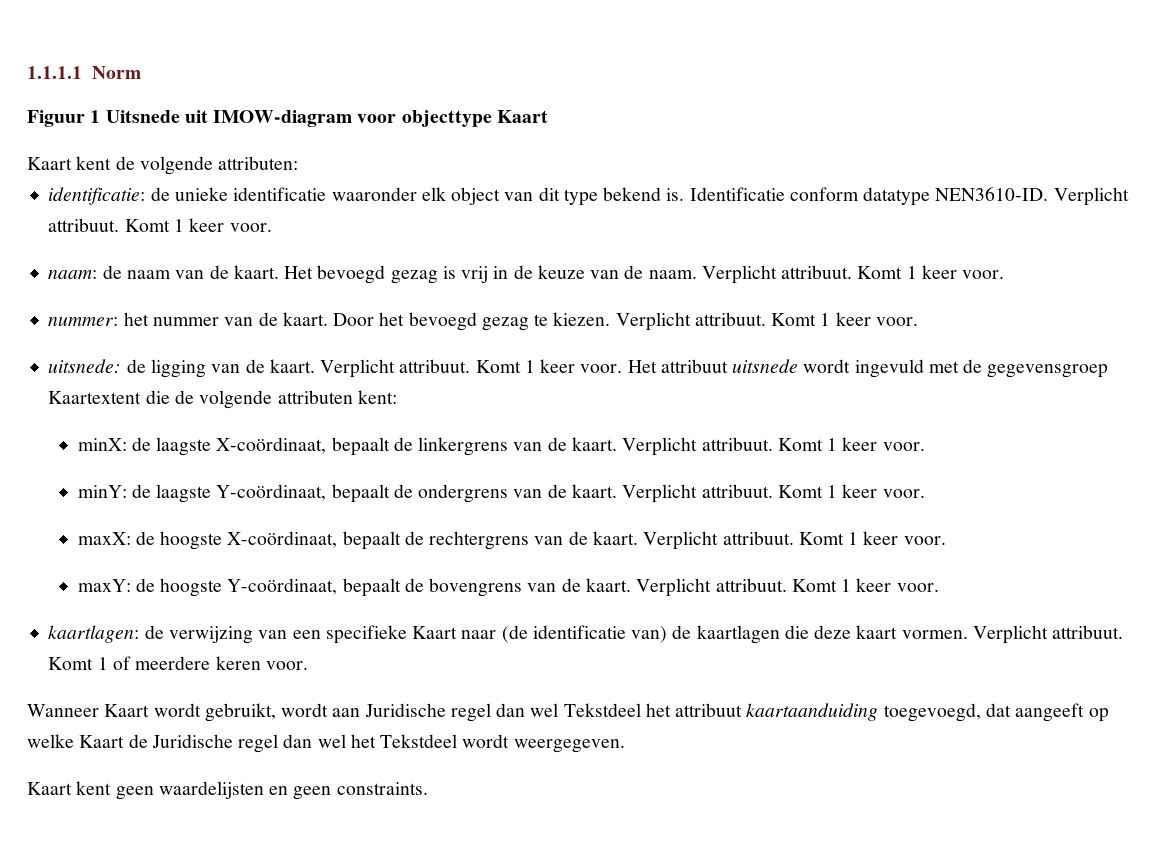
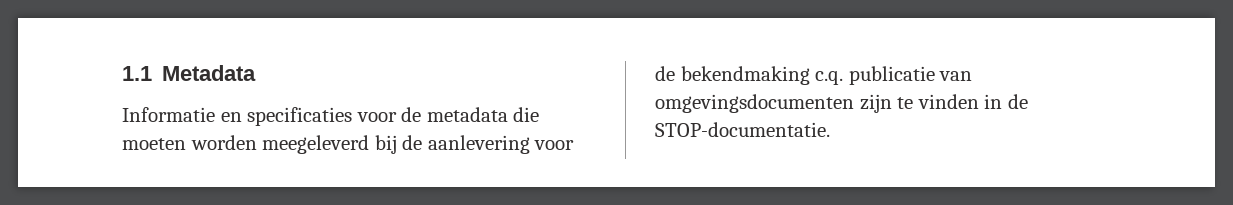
- 1.1.1.1 Norm
- Figuur 1 Uitsnede uit IMOW-diagram voor objecttype Kaart
- Kaart kent de volgende attributen:
- identificatie: de unieke identificatie waaronder elk object van dit type bekend is. Identificatie conform datatype NEN3610-ID. Verplicht attribuut. Komt 1 keer voor.
- naam: de naam van de kaart. Het bevoegd gezag is vrij in de keuze van de naam. Verplicht attribuut. Komt 1 keer voor.
- nummer: het nummer van de kaart. Door het bevoegd gezag te kiezen. Verplicht attribuut. Komt 1 keer voor.
- uitsnede: de ligging van de kaart. Verplicht attribuut. Komt 1 keer voor. Het attribuut uitsnede wordt ingevuld met de gegevensgroep Kaartextent die de volgende attributen kent:
- minX: de laagste X-coördinaat, bepaalt de linkergrens van de kaart. Verplicht attribuut. Komt 1 keer voor.
- minY: de laagste Y-coördinaat, bepaalt de ondergrens van de kaart. Verplicht attribuut. Komt 1 keer voor.
- maxX: de hoogste X-coördinaat, bepaalt de rechtergrens van de kaart. Verplicht attribuut. Komt 1 keer voor.
- maxY: de hoogste Y-coördinaat, bepaalt de bovengrens van de kaart. Verplicht attribuut. Komt 1 keer voor.
- kaartlagen: de verwijzing van een specifieke Kaart naar (de identificatie van) de kaartlagen die deze kaart vormen. Verplicht attribuut. Komt 1 of meerdere keren voor.
- Wanneer Kaart wordt gebruikt, wordt aan Juridische regel dan wel Tekstdeel het attribuut kaartaanduiding toegevoegd, dat aangeeft op welke Kaart de Juridische regel dan wel het Tekstdeel wordt weergegeven.
- Kaart kent geen waardelijsten en geen constraints.
+ 1.1 Metadata
+ Informatie en specificaties voor de metadata die moeten worden meegeleverd bij de aanlevering voor de bekendmaking c.q. publicatie van omgevingsdocumenten zijn te vinden in de STOP-documentatie.

